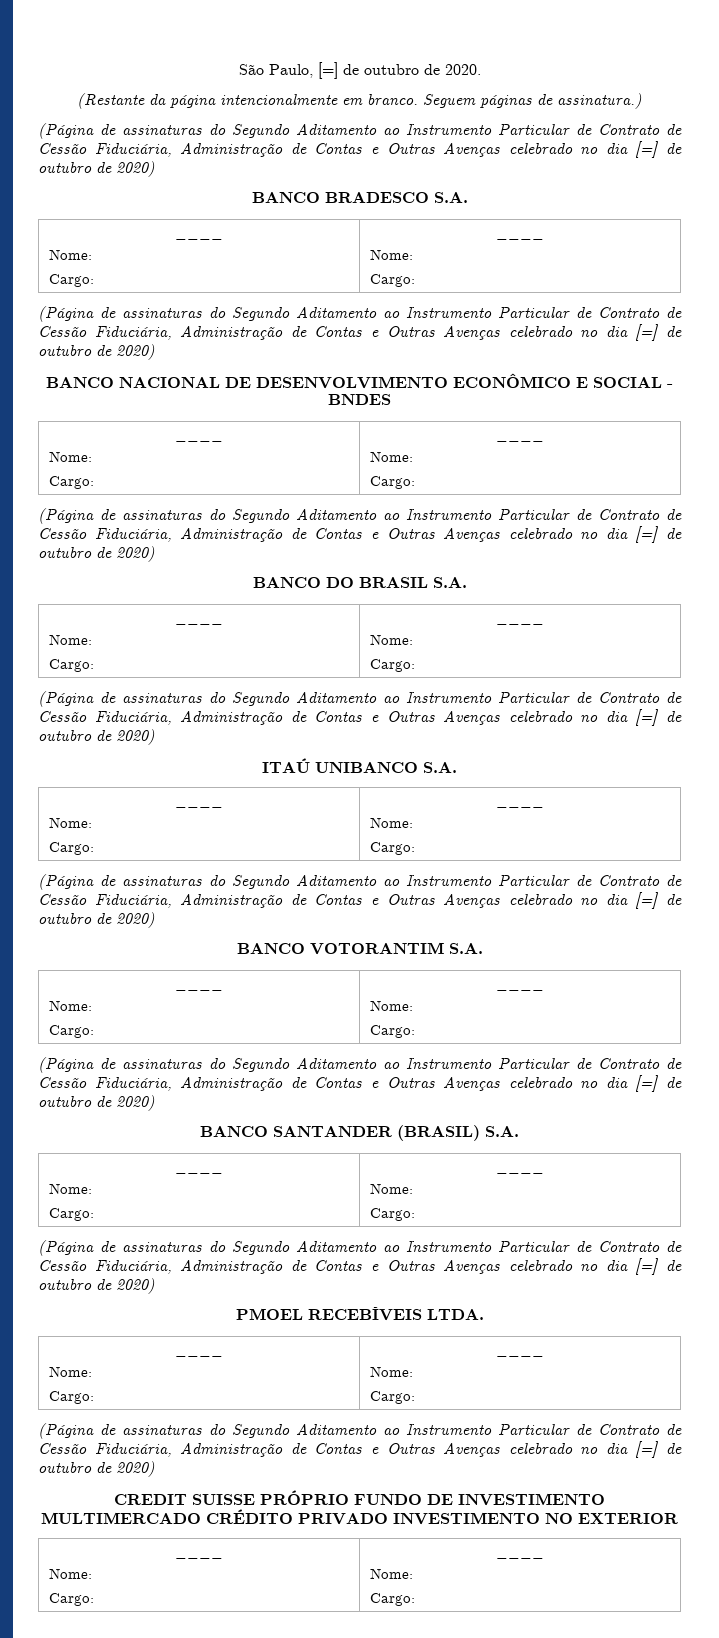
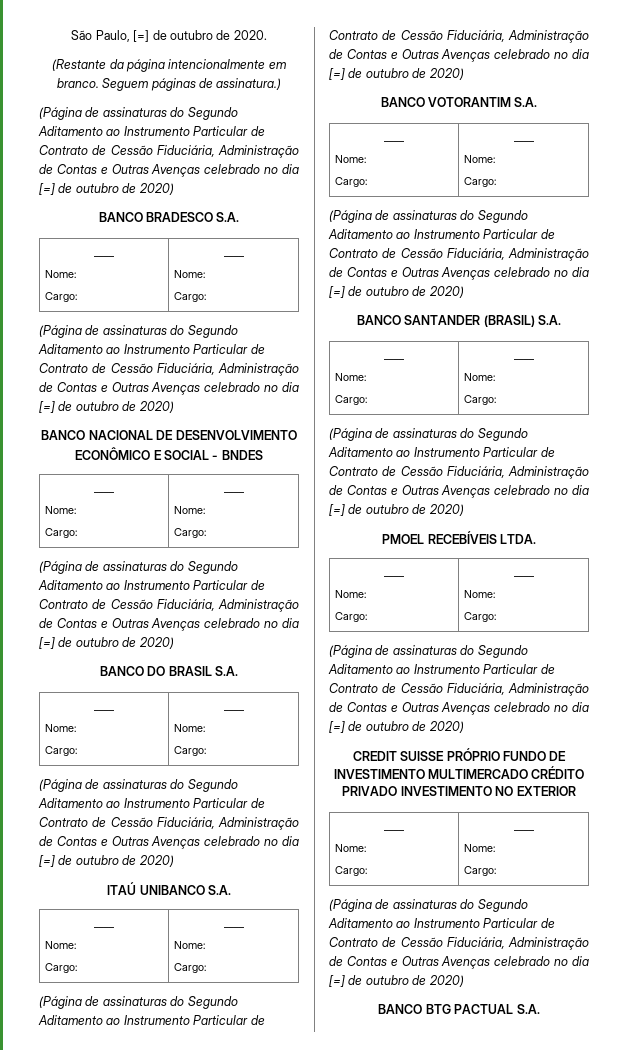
  CREDIT SUISSE PRÓPRIO FUNDO DE INVESTIMENTO MULTIMERCADO CRÉDITO PRIVADO INVESTIMENTO NO EXTERIOR
  ____
  Nome:
  Cargo: | ____
  Nome:
  Cargo:
+ (Página de assinaturas do Segundo Aditamento ao Instrumento Particular de Contrato de Cessão Fiduciária, Administração de Contas e Outras Avenças celebrado no dia [=] de outubro de 2020)
+ BANCO BTG PACTUAL S.A.

